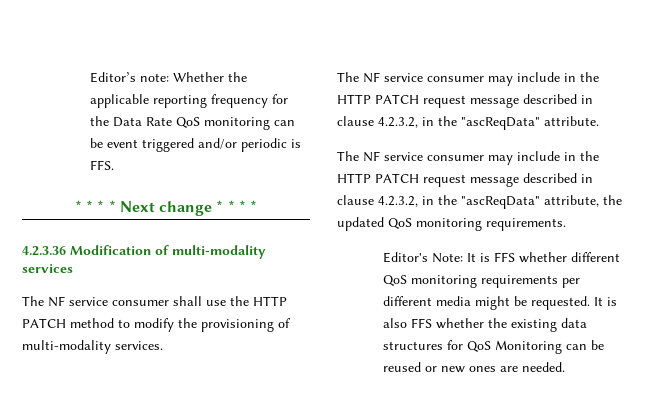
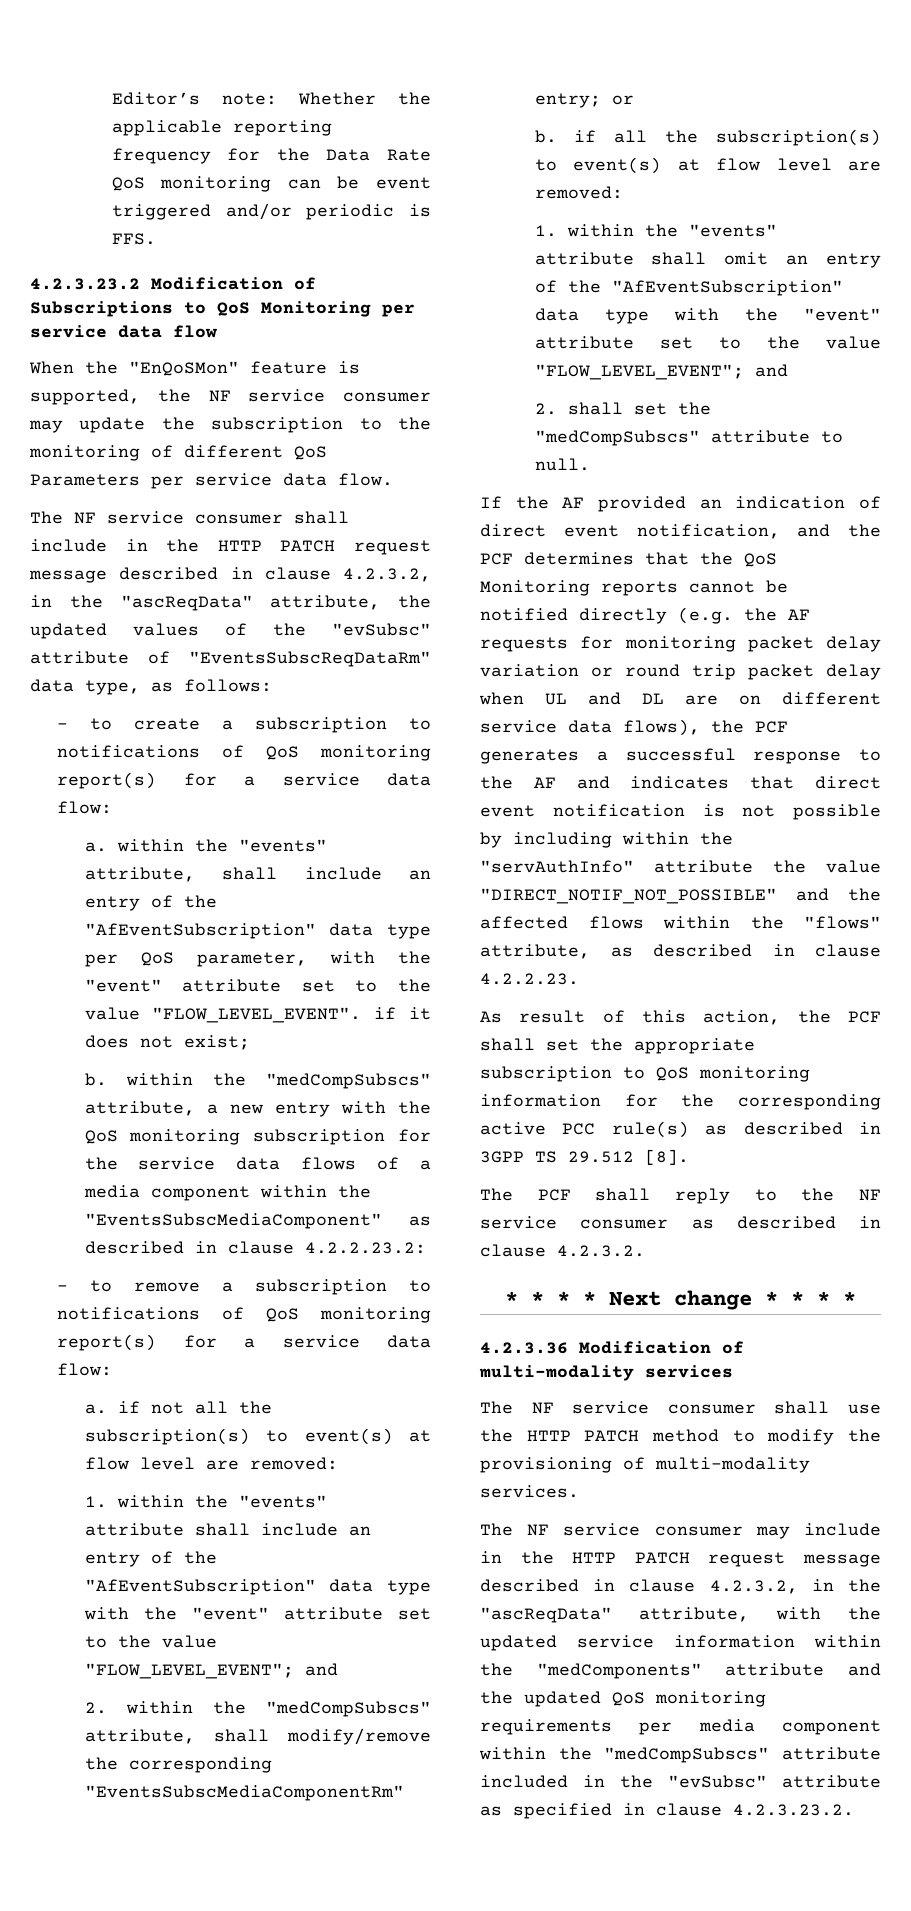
+ 4.2.3.23.2 Modification of Subscriptions to QoS Monitoring per service data flow
+ When the "EnQoSMon" feature is supported, the NF service consumer may update the subscription to the monitoring of different QoS Parameters per service data flow.
+ The NF service consumer shall include in the HTTP PATCH request message described in clause 4.2.3.2, in the "ascReqData" attribute, the updated values of the "evSubsc" attribute of "EventsSubscReqDataRm" data type, as follows:
+ - to create a subscription to notifications of QoS monitoring report(s) for a service data flow:
+ a. within the "events" attribute, shall include an entry of the "AfEventSubscription" data type per QoS parameter, with the "event" attribute set to the value "FLOW_LEVEL_EVENT". if it does not exist;
+ b. within the "medCompSubscs" attribute, a new entry with the QoS monitoring subscription for the service data flows of a media component within the "EventsSubscMediaComponent" as described in clause 4.2.2.23.2:
+ - to remove a subscription to notifications of QoS monitoring report(s) for a service data flow:
+ a. if not all the subscription(s) to event(s) at flow level are removed:
+ 1. within the "events" attribute shall include an entry of the "AfEventSubscription" data type with the "event" attribute set to the value "FLOW_LEVEL_EVENT"; and
+ 2. within the "medCompSubscs" attribute, shall modify/remove the corresponding "EventsSubscMediaComponentRm" entry; or
+ b. if all the subscription(s) to event(s) at flow level are removed:
+ 1. within the "events" attribute shall omit an entry of the "AfEventSubscription" data type with the "event" attribute set to the value "FLOW_LEVEL_EVENT"; and
+ 2. shall set the "medCompSubscs" attribute to null.
+ If the AF provided an indication of direct event notification, and the PCF determines that the QoS Monitoring reports cannot be notified directly (e.g. the AF requests for monitoring packet delay variation or round trip packet delay when UL and DL are on different service data flows), the PCF generates a successful response to the AF and indicates that direct event notification is not possible by including within the "servAuthInfo" attribute the value "DIRECT_NOTIF_NOT_POSSIBLE" and the affected flows within the "flows" attribute, as described in clause 4.2.2.23.
+ As result of this action, the PCF shall set the appropriate subscription to QoS monitoring information for the corresponding active PCC rule(s) as described in 3GPP TS 29.512 [8].
+ The PCF shall reply to the NF service consumer as described in clause 4.2.3.2.
- The NF service consumer may include in the HTTP PATCH request message described in clause 4.2.3.2, in the "ascReqData" attribute.
- The NF service consumer may include in the HTTP PATCH request message described in clause 4.2.3.2, in the "ascReqData" attribute, the updated QoS monitoring requirements.
- Editor's Note: It is FFS whether different QoS monitoring requirements per different media might be requested. It is also FFS whether the existing data structures for QoS Monitoring can be reused or new ones are needed.
+ The NF service consumer may include in the HTTP PATCH request message described in clause 4.2.3.2, in the "ascReqData" attribute, with the updated service information within the "medComponents" attribute and the updated QoS monitoring requirements per media component within the "medCompSubscs" attribute included in the "evSubsc" attribute as specified in clause 4.2.3.23.2.

